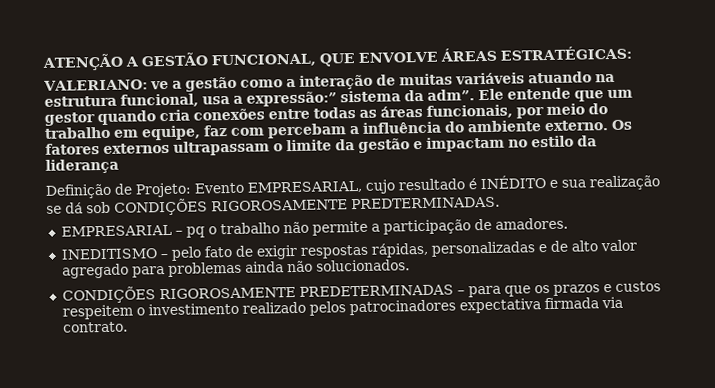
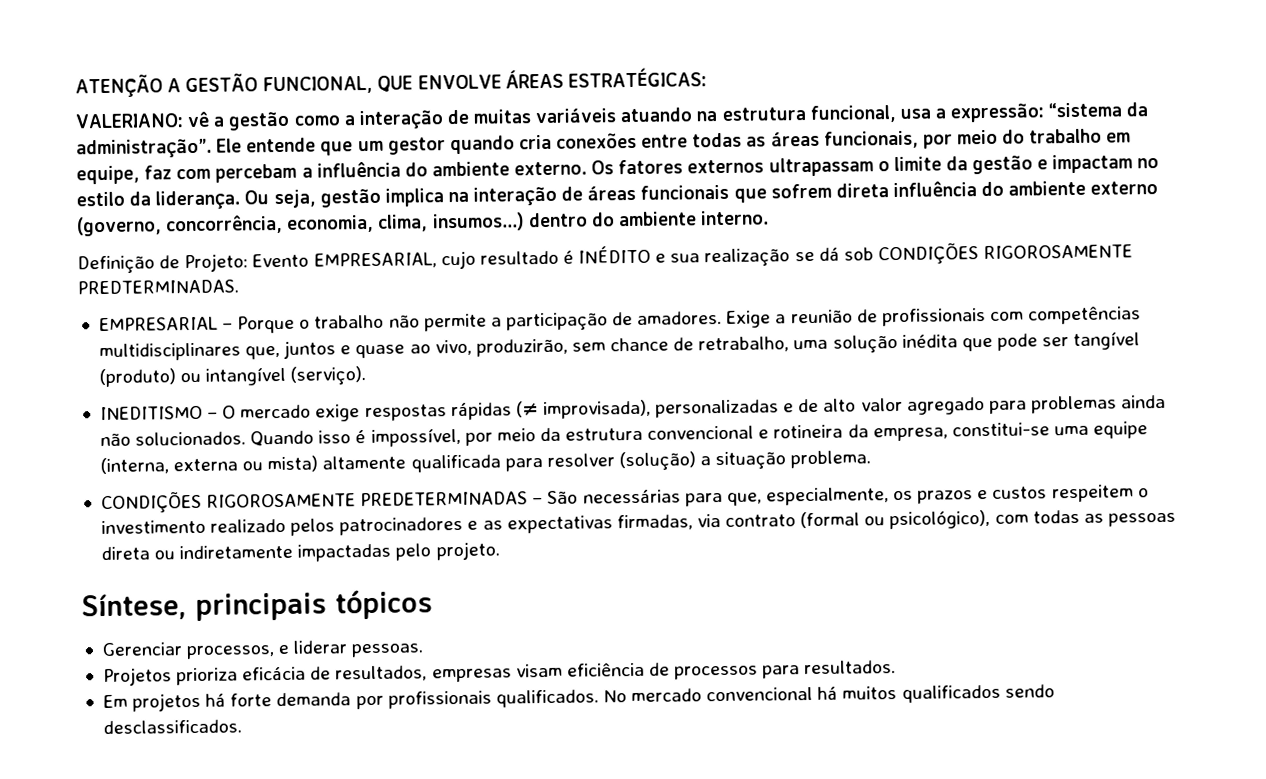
- VALERIANO: ve a gestão como a interação de muitas variáveis atuando na estrutura funcional, usa a expressão:” sistema da adm”.
+ VALERIANO: vê a gestão como a interação de muitas variáveis atuando na estrutura funcional, usa a expressão: “sistema da administração”.
- Os fatores externos ultrapassam o limite da gestão e impactam no estilo da liderança
+ Os fatores externos ultrapassam o limite da gestão e impactam no estilo da liderança. Ou seja, gestão implica na interação de áreas funcionais que sofrem direta influência do ambiente externo (governo, concorrência, economia, clima, insumos...) dentro do ambiente interno.
- EMPRESARIAL – pq o trabalho não permite a participação de amadores.
- INEDITISMO – pelo fato de exigir respostas rápidas, personalizadas e de alto valor agregado para problemas ainda não solucionados.
+ EMPRESARIAL – Porque o trabalho não permite a participação de amadores. Exige a reunião de profissionais com competências multidisciplinares que, juntos e quase ao vivo, produzirão, sem chance de retrabalho, uma solução inédita que pode ser tangível (produto) ou intangível (serviço).
+ INEDITISMO – O mercado exige respostas rápidas (≠ improvisada), personalizadas e de alto valor agregado para problemas ainda não solucionados. Quando isso é impossível, por meio da estrutura convencional e rotineira da empresa, constitui-se uma equipe (interna, externa ou mista) altamente qualificada para resolver (solução) a situação problema.
- CONDIÇÕES RIGOROSAMENTE PREDETERMINADAS – para que os prazos e custos respeitem o investimento realizado pelos patrocinadores expectativa firmada via contrato.
+ CONDIÇÕES RIGOROSAMENTE PREDETERMINADAS – São necessárias para que, especialmente, os prazos e custos respeitem o investimento realizado pelos patrocinadores e as expectativas firmadas, via contrato (formal ou psicológico), com todas as pessoas direta ou indiretamente impactadas pelo projeto.
+ Síntese, principais tópicos
+ Gerenciar processos, e liderar pessoas.
+ Projetos prioriza eficácia de resultados, empresas visam eficiência de processos para resultados.
+ Em projetos há forte demanda por profissionais qualificados. No mercado convencional há muitos qualificados sendo desclassificados.

